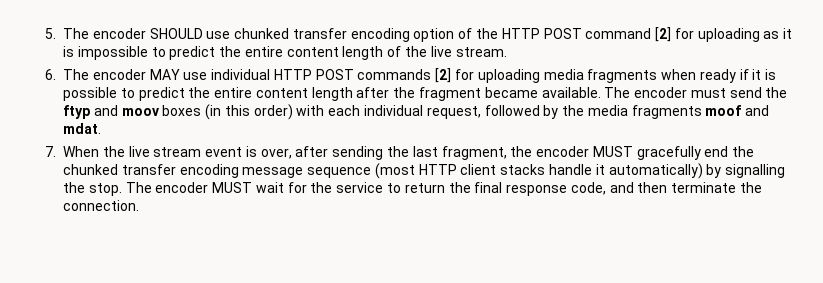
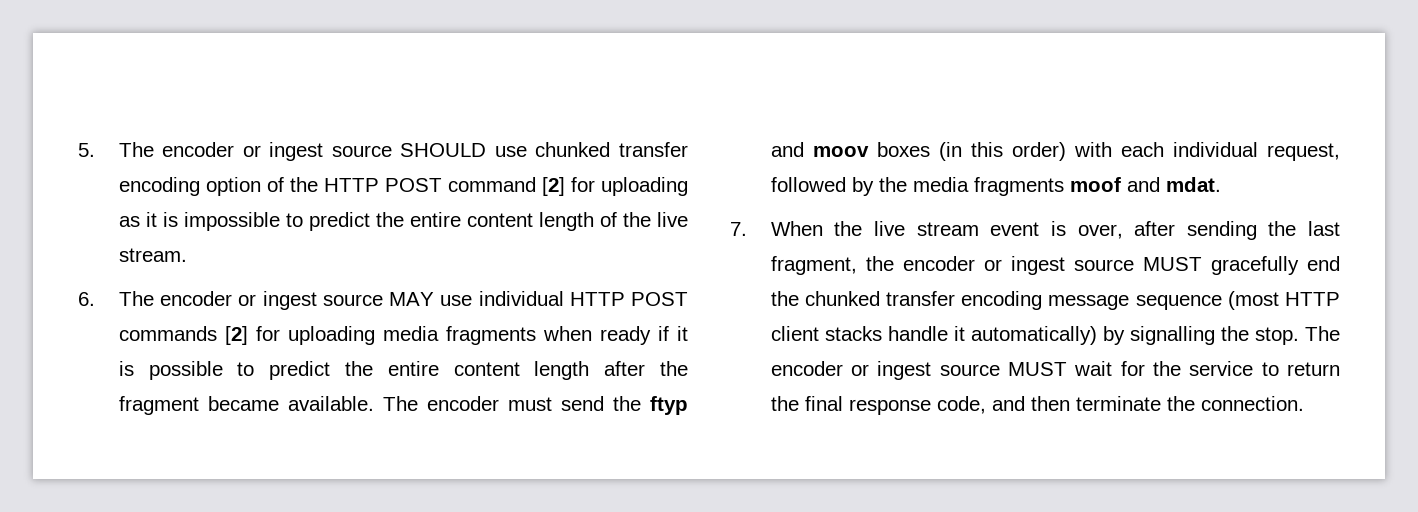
- 5. The encoder SHOULD use chunked transfer encoding option of the HTTP POST command [2] for uploading as it is impossible to predict the entire content length of the live stream.
+ 5. The encoder or ingest source SHOULD use chunked transfer encoding option of the HTTP POST command [2] for uploading as it is impossible to predict the entire content length of the live stream.
- 6. The encoder MAY use individual HTTP POST commands [2] for uploading media fragments when ready if it is possible to predict the entire content length after the fragment became available.
+ 6. The encoder or ingest source MAY use individual HTTP POST commands [2] for uploading media fragments when ready if it is possible to predict the entire content length after the fragment became available.
- 7. When the live stream event is over, after sending the last fragment, the encoder MUST gracefully end the chunked transfer encoding message sequence (most HTTP client stacks handle it automatically) by signalling the stop.
+ 7. When the live stream event is over, after sending the last fragment, the encoder or ingest source MUST gracefully end the chunked transfer encoding message sequence (most HTTP client stacks handle it automatically) by signalling the stop.
- The encoder MUST wait for the service to return the final response code, and then terminate the connection.
+ The encoder or ingest source MUST wait for the service to return the final response code, and then terminate the connection.

